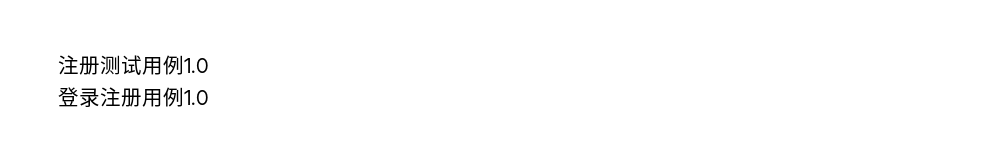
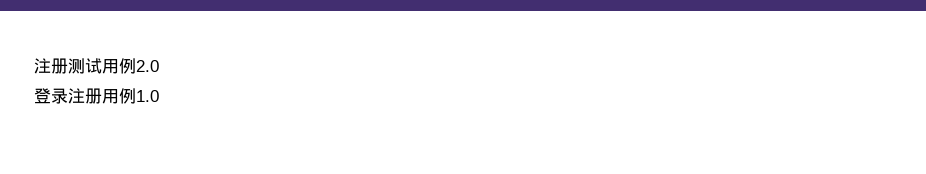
- 注册测试用例1.0
+ 注册测试用例2.0

